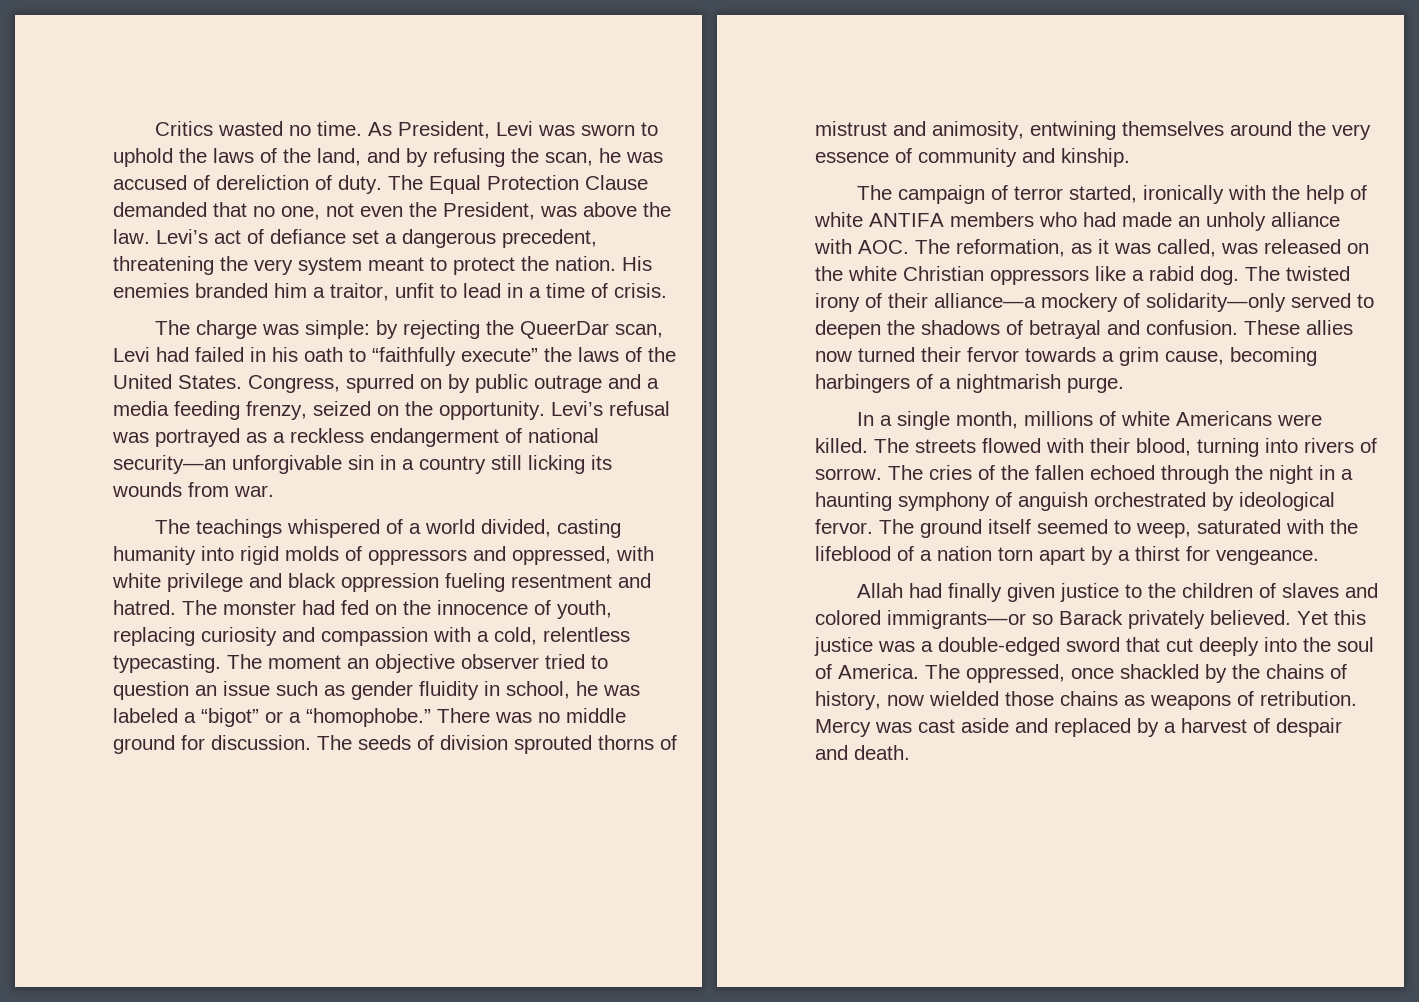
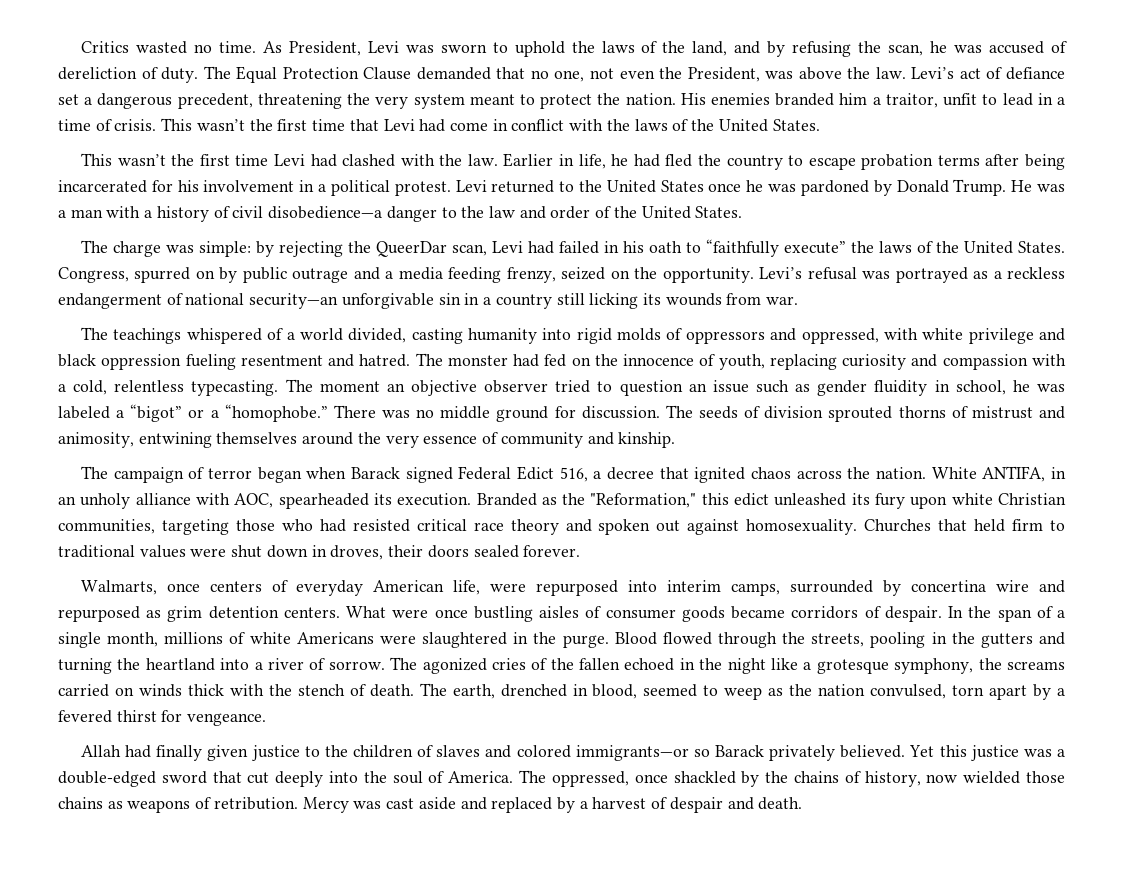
+ This wasn’t the first time that Levi had come in conflict with the laws of the United States.
+ This wasn’t the first time Levi had clashed with the law. Earlier in life, he had fled the country to escape probation terms after being incarcerated for his involvement in a political protest. Levi returned to the United States once he was pardoned by Donald Trump. He was a man with a history of civil disobedience—a danger to the law and order of the United States.
- The campaign of terror started, ironically with the help of white ANTIFA members who had made an unholy alliance with AOC. The reformation, as it was called, was released on the white Christian oppressors like a rabid dog. The twisted irony of their alliance—a mockery of solidarity—only served to deepen the shadows of betrayal and confusion. These allies now turned their fervor towards a grim cause, becoming harbingers of a nightmarish purge.
- In a single month, millions of white Americans were killed. The streets flowed with their blood, turning into rivers of sorrow.
+ The campaign of terror began when Barack signed Federal Edict 516, a decree that ignited chaos across the nation. White ANTIFA, in an unholy alliance with AOC, spearheaded its execution. Branded as the "Reformation," this edict unleashed its fury upon white Christian communities, targeting those who had resisted critical race theory and spoken out against homosexuality. Churches that held firm to traditional values were shut down in droves, their doors sealed forever.
+ Walmarts, once centers of everyday American life, were repurposed into interim camps, surrounded by concertina wire and repurposed as grim detention centers. What were once bustling aisles of consumer goods became corridors of despair. In the span of a single month, millions of white Americans were slaughtered in the purge. Blood flowed through the streets, pooling in the gutters and turning the heartland into a river of sorrow.
- The cries of the fallen echoed through the night in a haunting symphony of anguish orchestrated by ideological fervor. The ground itself seemed to weep, saturated with the lifeblood of a nation torn apart by a thirst for vengeance.
+ The agonized cries of the fallen echoed in the night like a grotesque symphony, the screams carried on winds thick with the stench of death. The earth, drenched in blood, seemed to weep as the nation convulsed, torn apart by a fevered thirst for vengeance.

